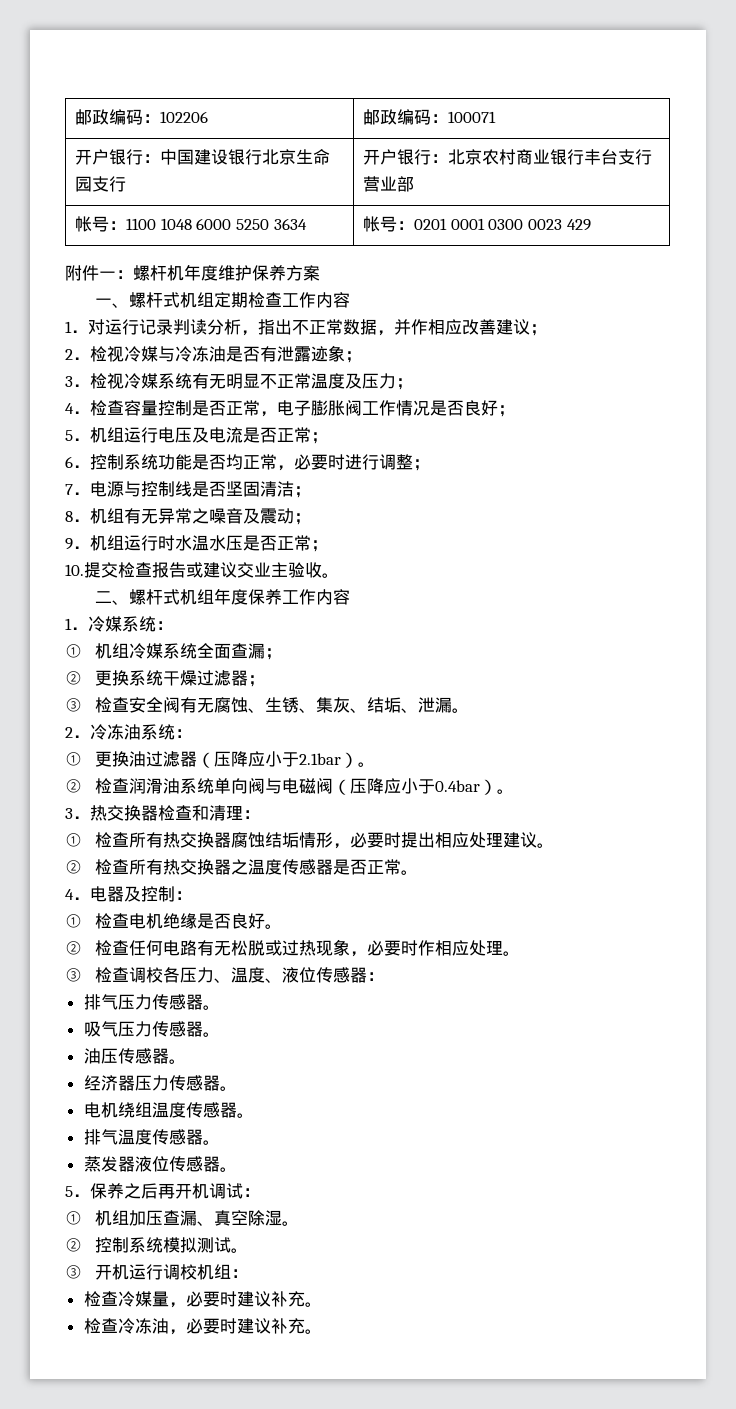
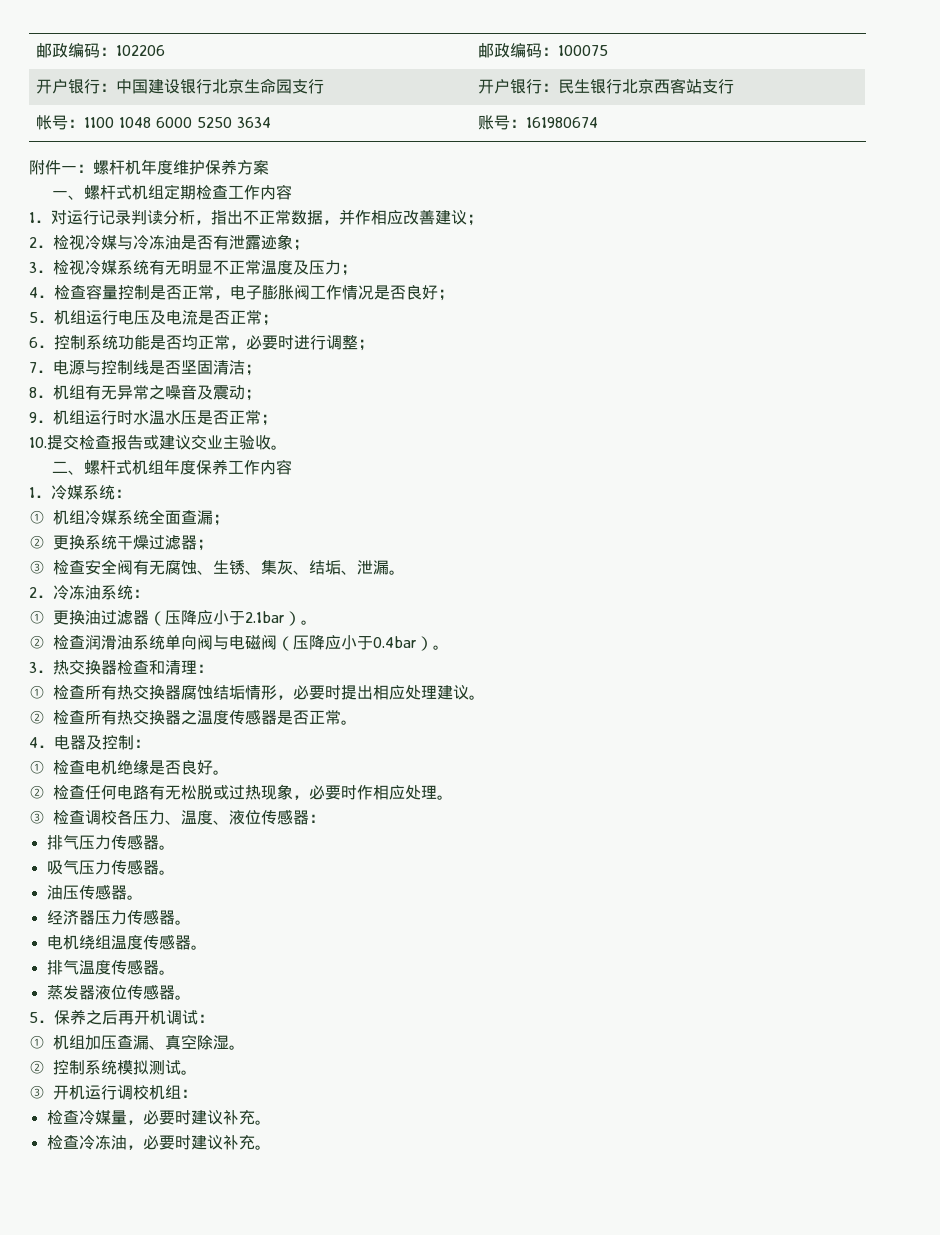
- 邮政编码：102206 | 邮政编码：100071
+ 邮政编码：102206 | 邮政编码：100075
- 开户银行：中国建设银行北京生命园支行 | 开户银行：北京农村商业银行丰台支行营业部
+ 开户银行：中国建设银行北京生命园支行 | 开户银行：民生银行北京西客站支行
- 帐号：1100 1048 6000 5250 3634 | 帐号：0201 0001 0300 0023 429
+ 帐号：1100 1048 6000 5250 3634 | 账号：161980674

